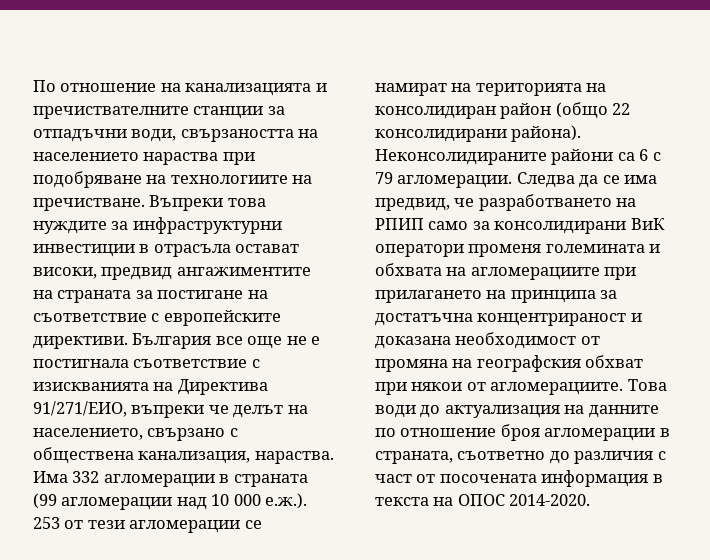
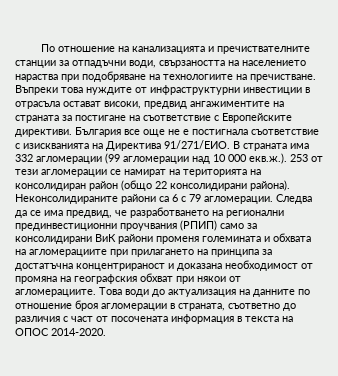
- Въпреки това нуждите за инфраструктурни инвестиции в отрасъла остават високи, предвид ангажиментите на страната за постигане на съответствие с европейските директиви.
+ Въпреки това нуждите от инфраструктурни инвестиции в отрасъла остават високи, предвид ангажиментите на страната за постигане на съответствие с Европейските директиви.
- България все още не е постигнала съответствие с изискванията на Директива 91/271/ЕИО, въпреки че делът на населението, свързано с обществена канализация, нараства. Има 332 агломерации в страната (99 агломерации над 10 000 е.ж.). 253 от тези агломерации се намират на територията на консолидиран район (общо 22 консолидирани района).
+ България все още не е постигнала съответствие с изискванията на Директива 91/271/ЕИО. В страната има 332 агломерации (99 агломерации над 10 000 екв.ж.). 253 от тези агломерации се намират на територията на консолидиран район (общо 22 консолидирани района).
- Следва да се има предвид, че разработването на РПИП само за консолидирани ВиК оператори променя големината и обхвата на агломерациите при прилагането на принципа за достатъчна концентрираност и доказана необходимост от промяна на географския обхват при някои от агломерациите.
+ Следва да се има предвид, че разработването на регионални прединвестиционни проучвания (РПИП) само за консолидирани ВиК райони променя големината и обхвата на агломерациите при прилагането на принципа за достатъчна концентрираност и доказана необходимост от промяна на географския обхват при някои от агломерациите.

